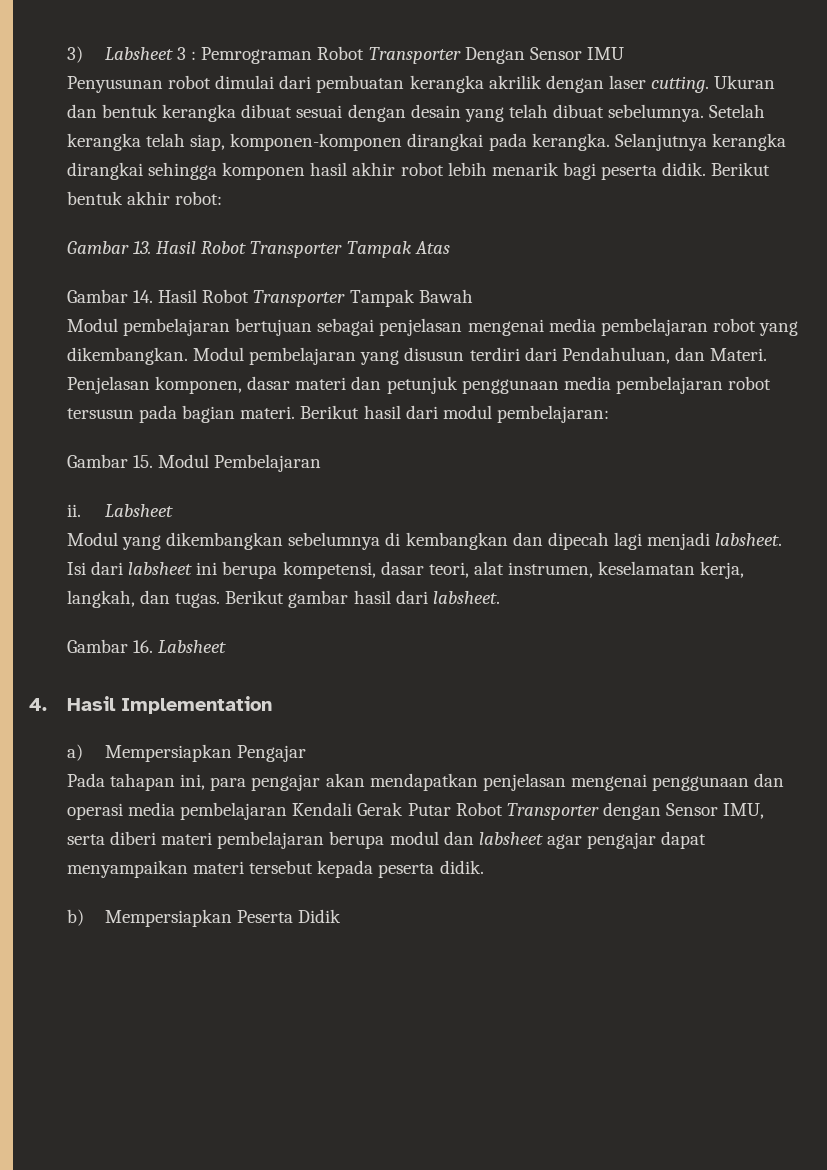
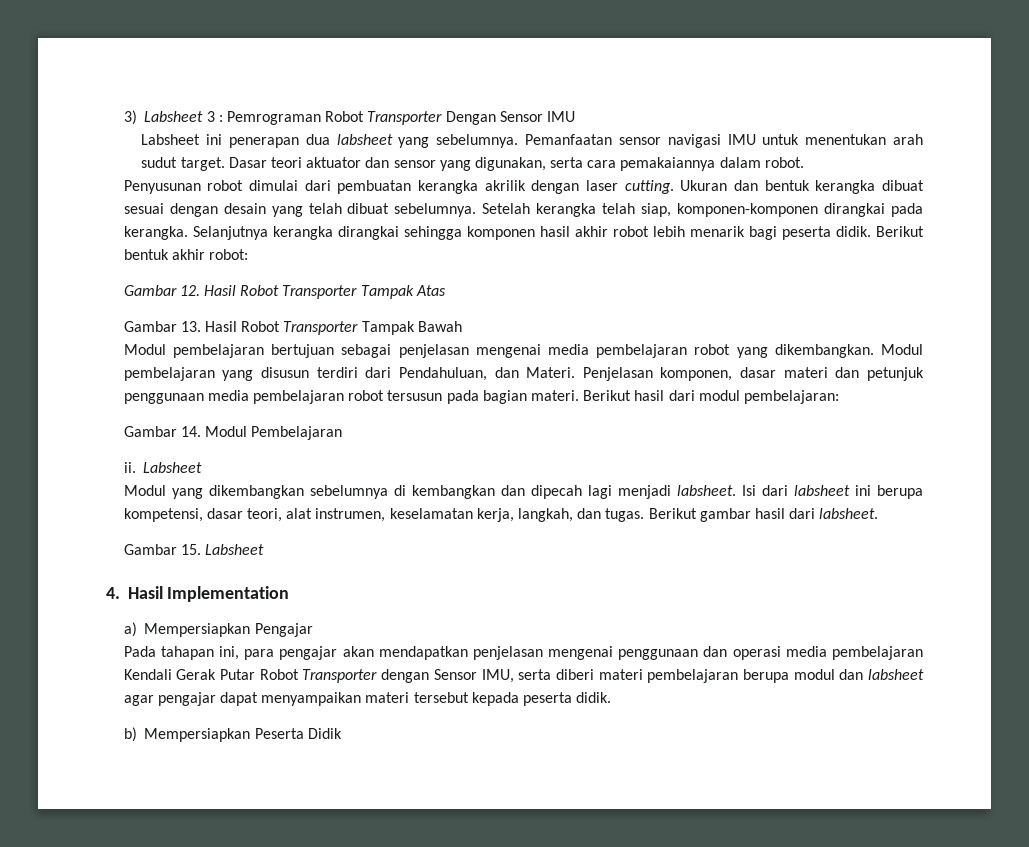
+ Labsheet ini penerapan dua labsheet yang sebelumnya. Pemanfaatan sensor navigasi IMU untuk menentukan arah sudut target. Dasar teori aktuator dan sensor yang digunakan, serta cara pemakaiannya dalam robot.
- Gambar 13. Hasil Robot Transporter Tampak Atas
+ Gambar 12. Hasil Robot Transporter Tampak Atas
- Gambar 14. Hasil Robot Transporter Tampak Bawah
+ Gambar 13. Hasil Robot Transporter Tampak Bawah
- Gambar 15. Modul Pembelajaran
+ Gambar 14. Modul Pembelajaran
- Gambar 16. Labsheet
+ Gambar 15. Labsheet

